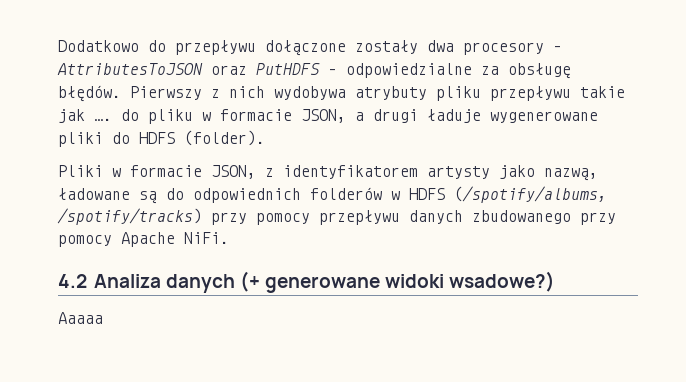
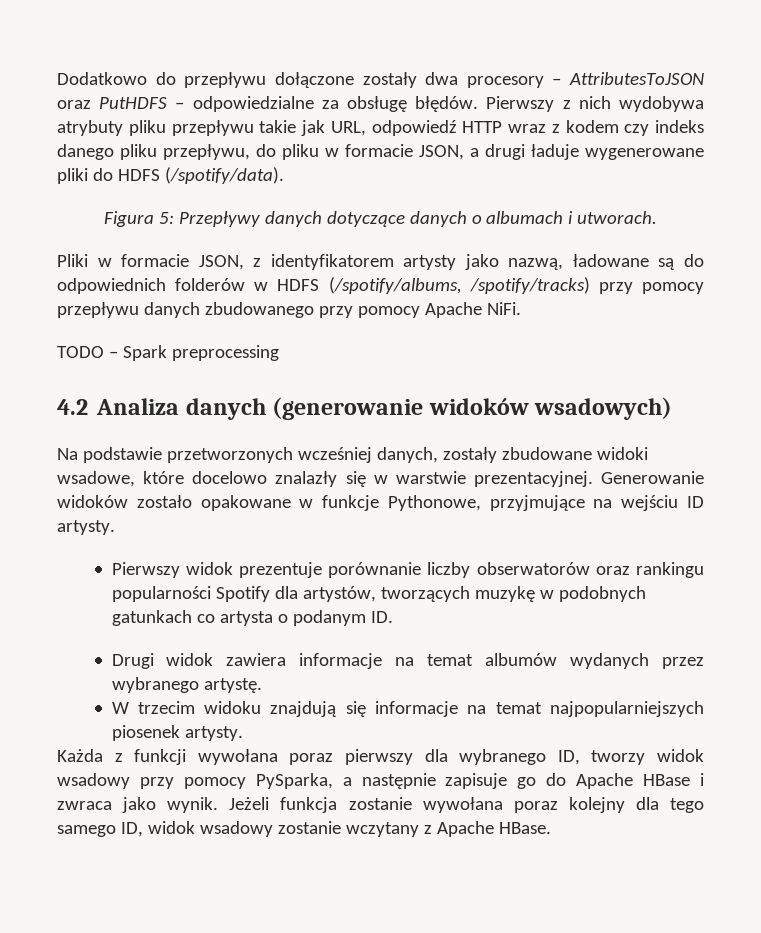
- Pierwszy z nich wydobywa atrybuty pliku przepływu takie jak …. do pliku w formacie JSON, a drugi ładuje wygenerowane pliki do HDFS (folder).
+ Pierwszy z nich wydobywa atrybuty pliku przepływu takie jak URL, odpowiedź HTTP wraz z kodem czy indeks danego pliku przepływu, do pliku w formacie JSON, a drugi ładuje wygenerowane pliki do HDFS (/spotify/data).
+ Figura 5: Przepływy danych dotyczące danych o albumach i utworach.
+ TODO – Spark preprocessing
- 4.2 Analiza danych (+ generowane widoki wsadowe?)
- Aaaaa
+ 4.2 Analiza danych (generowanie widoków wsadowych)
+ Na podstawie przetworzonych wcześniej danych, zostały zbudowane widoki wsadowe, które docelowo znalazły się w warstwie prezentacyjnej. Generowanie widoków zostało opakowane w funkcje Pythonowe, przyjmujące na wejściu ID artysty.
+ Pierwszy widok prezentuje porównanie liczby obserwatorów oraz rankingu popularności Spotify dla artystów, tworzących muzykę w podobnych gatunkach co artysta o podanym ID.
+ Drugi widok zawiera informacje na temat albumów wydanych przez wybranego artystę.
+ W trzecim widoku znajdują się informacje na temat najpopularniejszych piosenek artysty.
+ Każda z funkcji wywołana poraz pierwszy dla wybranego ID, tworzy widok wsadowy przy pomocy PySparka, a następnie zapisuje go do Apache HBase i zwraca jako wynik. Jeżeli funkcja zostanie wywołana poraz kolejny dla tego samego ID, widok wsadowy zostanie wczytany z Apache HBase.

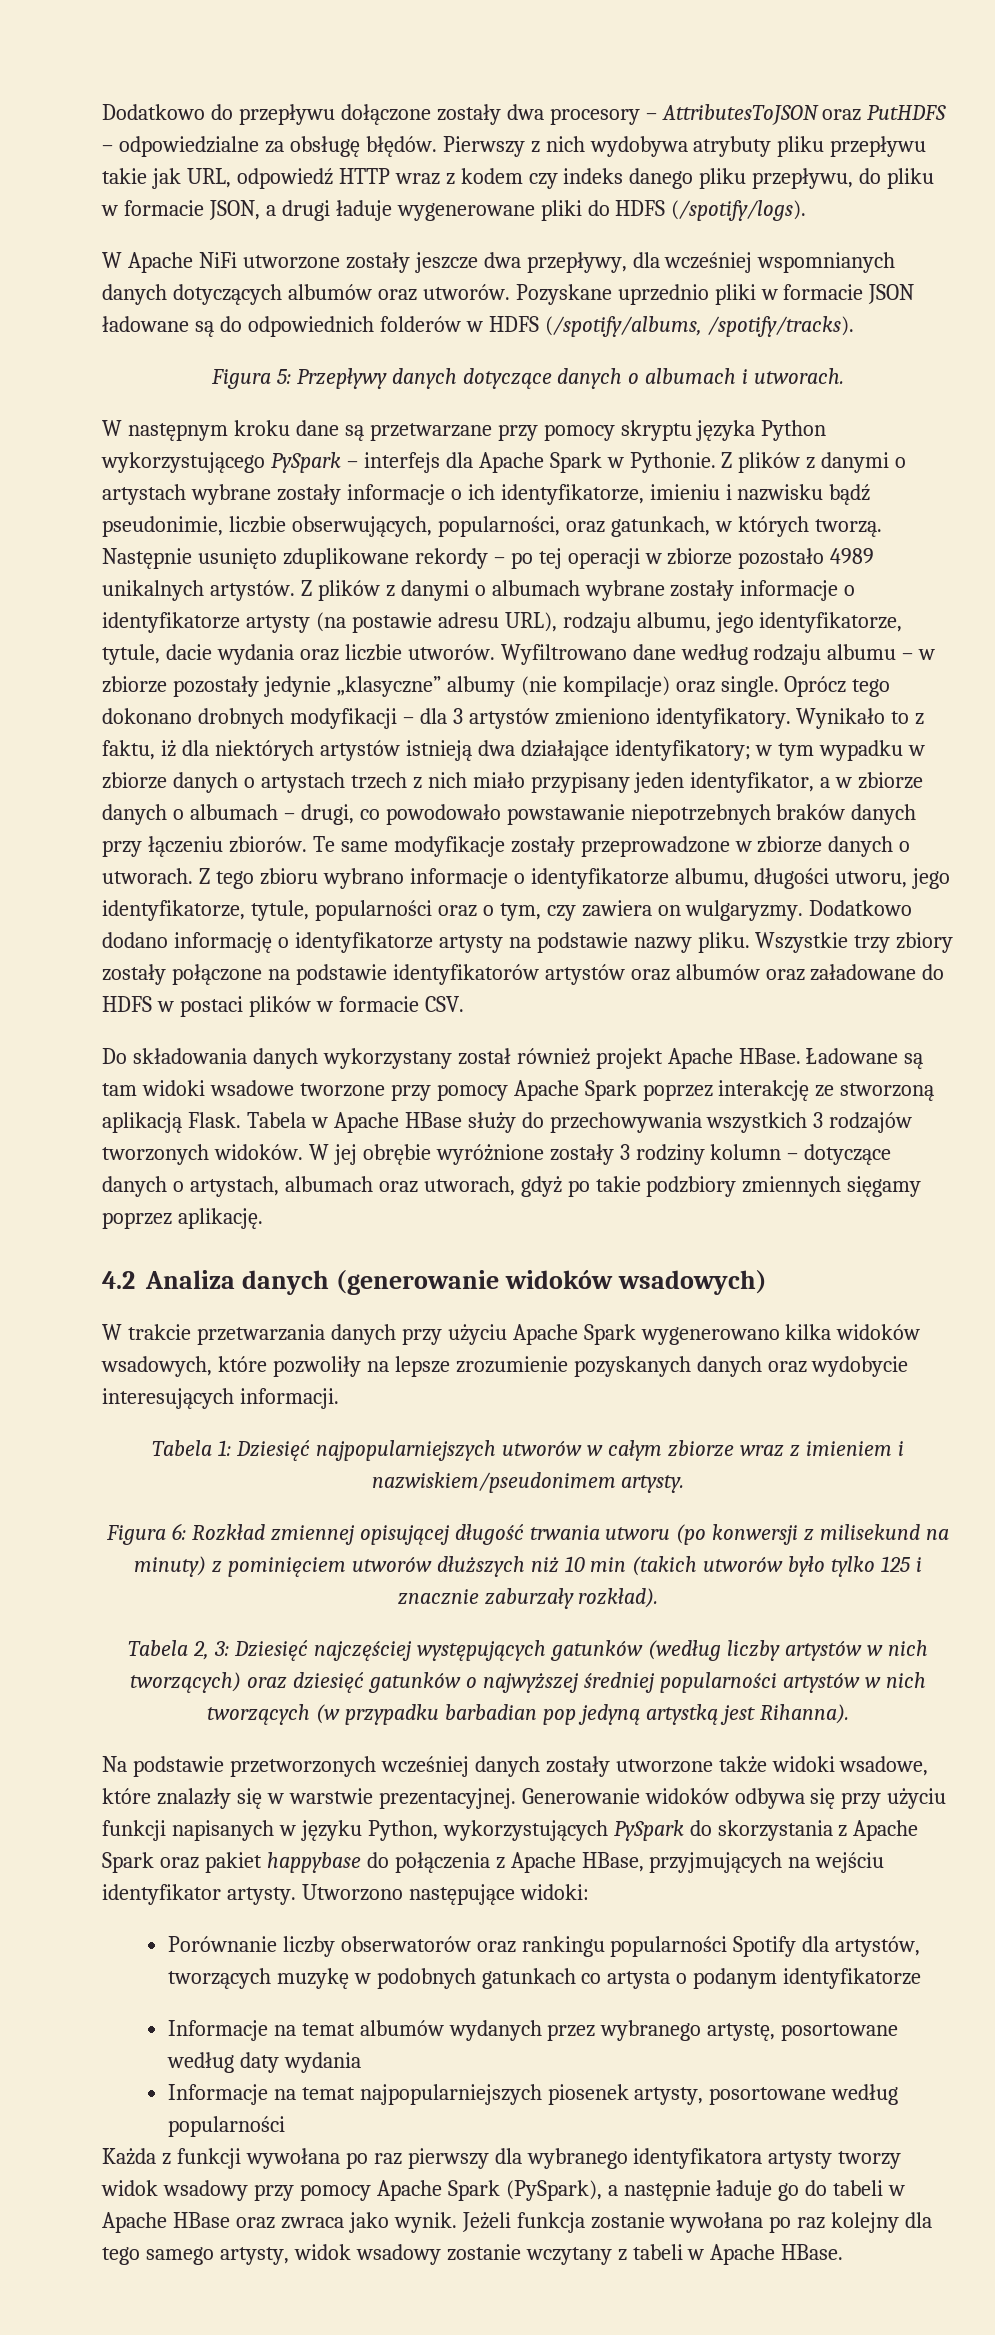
- Pierwszy z nich wydobywa atrybuty pliku przepływu takie jak URL, odpowiedź HTTP wraz z kodem czy indeks danego pliku przepływu, do pliku w formacie JSON, a drugi ładuje wygenerowane pliki do HDFS (/spotify/data).
+ Pierwszy z nich wydobywa atrybuty pliku przepływu takie jak URL, odpowiedź HTTP wraz z kodem czy indeks danego pliku przepływu, do pliku w formacie JSON, a drugi ładuje wygenerowane pliki do HDFS (/spotify/logs).
+ W Apache NiFi utworzone zostały jeszcze dwa przepływy, dla wcześniej wspomnianych danych dotyczących albumów oraz utworów. Pozyskane uprzednio pliki w formacie JSON ładowane są do odpowiednich folderów w HDFS (/spotify/albums, /spotify/tracks).
- Pliki w formacie JSON, z identyfikatorem artysty jako nazwą, ładowane są do odpowiednich folderów w HDFS (/spotify/albums, /spotify/tracks) przy pomocy przepływu danych zbudowanego przy pomocy Apache NiFi.
- TODO – Spark preprocessing
+ W następnym kroku dane są przetwarzane przy pomocy skryptu języka Python wykorzystującego PySpark – interfejs dla Apache Spark w Pythonie. Z plików z danymi o artystach wybrane zostały informacje o ich identyfikatorze, imieniu i nazwisku bądź pseudonimie, liczbie obserwujących, popularności, oraz gatunkach, w których tworzą. Następnie usunięto zduplikowane rekordy – po tej operacji w zbiorze pozostało 4989 unikalnych artystów. Z plików z danymi o albumach wybrane zostały informacje o identyfikatorze artysty (na postawie adresu URL), rodzaju albumu, jego identyfikatorze, tytule, dacie wydania oraz liczbie utworów. Wyfiltrowano dane według rodzaju albumu – w zbiorze pozostały jedynie „klasyczne” albumy (nie kompilacje) oraz single. Oprócz tego dokonano drobnych modyfikacji – dla 3 artystów zmieniono identyfikatory. Wynikało to z faktu, iż dla niektórych artystów istnieją dwa działające identyfikatory; w tym wypadku w zbiorze danych o artystach trzech z nich miało przypisany jeden identyfikator, a w zbiorze danych o albumach – drugi, co powodowało powstawanie niepotrzebnych braków danych przy łączeniu zbiorów. Te same modyfikacje zostały przeprowadzone w zbiorze danych o utworach. Z tego zbioru wybrano informacje o identyfikatorze albumu, długości utworu, jego identyfikatorze, tytule, popularności oraz o tym, czy zawiera on wulgaryzmy. Dodatkowo dodano informację o identyfikatorze artysty na podstawie nazwy pliku. Wszystkie trzy zbiory zostały połączone na podstawie identyfikatorów artystów oraz albumów oraz załadowane do HDFS w postaci plików w formacie CSV.
+ Do składowania danych wykorzystany został również projekt Apache HBase. Ładowane są tam widoki wsadowe tworzone przy pomocy Apache Spark poprzez interakcję ze stworzoną aplikacją Flask. Tabela w Apache HBase służy do przechowywania wszystkich 3 rodzajów tworzonych widoków. W jej obrębie wyróżnione zostały 3 rodziny kolumn – dotyczące danych o artystach, albumach oraz utworach, gdyż po takie podzbiory zmiennych sięgamy poprzez aplikację.
+ W trakcie przetwarzania danych przy użyciu Apache Spark wygenerowano kilka widoków wsadowych, które pozwoliły na lepsze zrozumienie pozyskanych danych oraz wydobycie interesujących informacji.
+ Tabela 1: Dziesięć najpopularniejszych utworów w całym zbiorze wraz z imieniem i nazwiskiem/pseudonimem artysty.
+ Figura 6: Rozkład zmiennej opisującej długość trwania utworu (po konwersji z milisekund na minuty) z pominięciem utworów dłuższych niż 10 min (takich utworów było tylko 125 i znacznie zaburzały rozkład).
+ Tabela 2, 3: Dziesięć najczęściej występujących gatunków (według liczby artystów w nich tworzących) oraz dziesięć gatunków o najwyższej średniej popularności artystów w nich tworzących (w przypadku barbadian pop jedyną artystką jest Rihanna).
- Na podstawie przetworzonych wcześniej danych, zostały zbudowane widoki wsadowe, które docelowo znalazły się w warstwie prezentacyjnej.
+ Na podstawie przetworzonych wcześniej danych zostały utworzone także widoki wsadowe, które znalazły się w warstwie prezentacyjnej.
- Generowanie widoków zostało opakowane w funkcje Pythonowe, przyjmujące na wejściu ID artysty.
- Pierwszy widok prezentuje porównanie liczby obserwatorów oraz rankingu popularności Spotify dla artystów, tworzących muzykę w podobnych gatunkach co artysta o podanym ID.
- Drugi widok zawiera informacje na temat albumów wydanych przez wybranego artystę.
- W trzecim widoku znajdują się informacje na temat najpopularniejszych piosenek artysty.
+ Generowanie widoków odbywa się przy użyciu funkcji napisanych w języku Python, wykorzystujących PySpark do skorzystania z Apache Spark oraz pakiet happybase do połączenia z Apache HBase, przyjmujących na wejściu identyfikator artysty. Utworzono następujące widoki:
+ Porównanie liczby obserwatorów oraz rankingu popularności Spotify dla artystów, tworzących muzykę w podobnych gatunkach co artysta o podanym identyfikatorze
+ Informacje na temat albumów wydanych przez wybranego artystę, posortowane według daty wydania
+ Informacje na temat najpopularniejszych piosenek artysty, posortowane według popularności
- Każda z funkcji wywołana poraz pierwszy dla wybranego ID, tworzy widok wsadowy przy pomocy PySparka, a następnie zapisuje go do Apache HBase i zwraca jako wynik.
+ Każda z funkcji wywołana po raz pierwszy dla wybranego identyfikatora artysty tworzy widok wsadowy przy pomocy Apache Spark (PySpark), a następnie ładuje go do tabeli w Apache HBase oraz zwraca jako wynik.
- Jeżeli funkcja zostanie wywołana poraz kolejny dla tego samego ID, widok wsadowy zostanie wczytany z Apache HBase.
+ Jeżeli funkcja zostanie wywołana po raz kolejny dla tego samego artysty, widok wsadowy zostanie wczytany z tabeli w Apache HBase.

